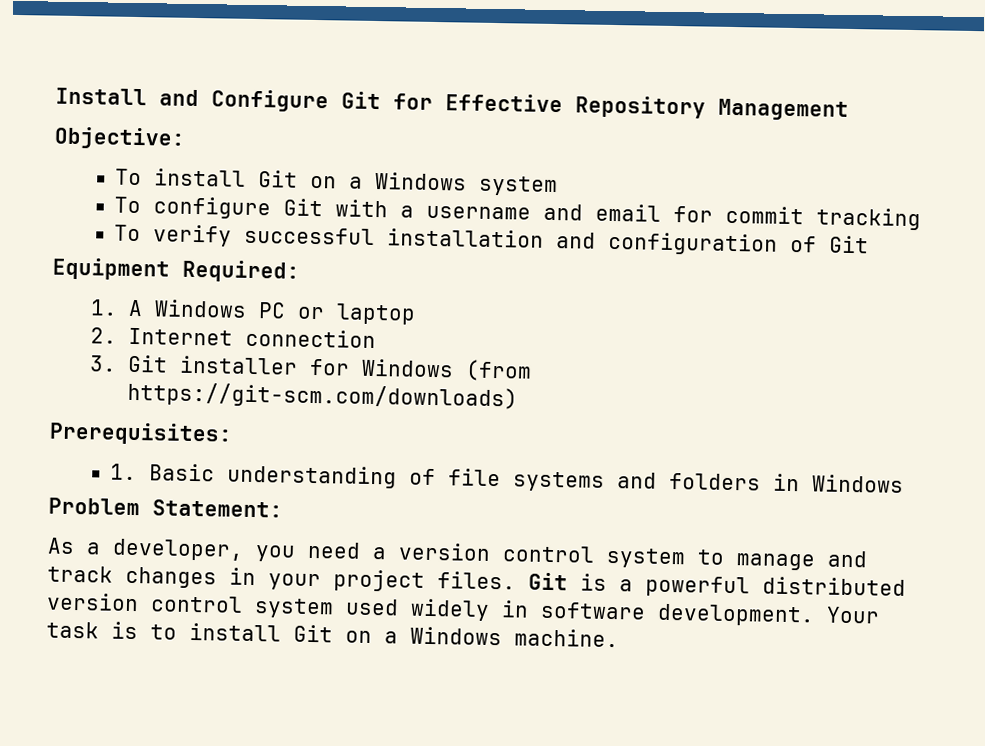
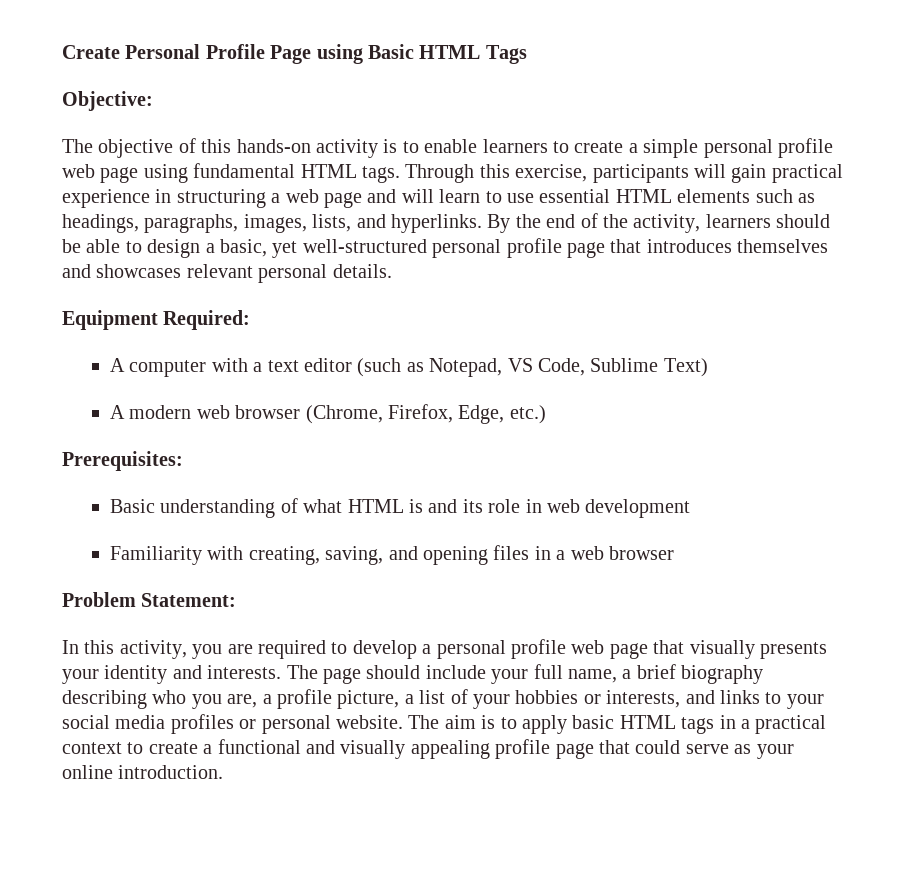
- Install and Configure Git for Effective Repository Management
+ Create Personal Profile Page using Basic HTML Tags
  Objective:
- To install Git on a Windows system
- To configure Git with a username and email for commit tracking
- To verify successful installation and configuration of Git
+ The objective of this hands-on activity is to enable learners to create a simple personal profile web page using fundamental HTML tags. Through this exercise, participants will gain practical experience in structuring a web page and will learn to use essential HTML elements such as headings, paragraphs, images, lists, and hyperlinks. By the end of the activity, learners should be able to design a basic, yet well-structured personal profile page that introduces themselves and showcases relevant personal details.
  Equipment Required:
- 1. A Windows PC or laptop
- 2. Internet connection
- 3. Git installer for Windows (from https://git-scm.com/downloads)
+ A computer with a text editor (such as Notepad, VS Code, Sublime Text)
+ A modern web browser (Chrome, Firefox, Edge, etc.)
- 1. Basic understanding of file systems and folders in Windows
+ Basic understanding of what HTML is and its role in web development
+ Familiarity with creating, saving, and opening files in a web browser
  Problem Statement:
- As a developer, you need a version control system to manage and track changes in your project files. Git is a powerful distributed version control system used widely in software development. Your task is to install Git on a Windows machine.
+ In this activity, you are required to develop a personal profile web page that visually presents your identity and interests. The page should include your full name, a brief biography describing who you are, a profile picture, a list of your hobbies or interests, and links to your social media profiles or personal website. The aim is to apply basic HTML tags in a practical context to create a functional and visually appealing profile page that could serve as your online introduction.

